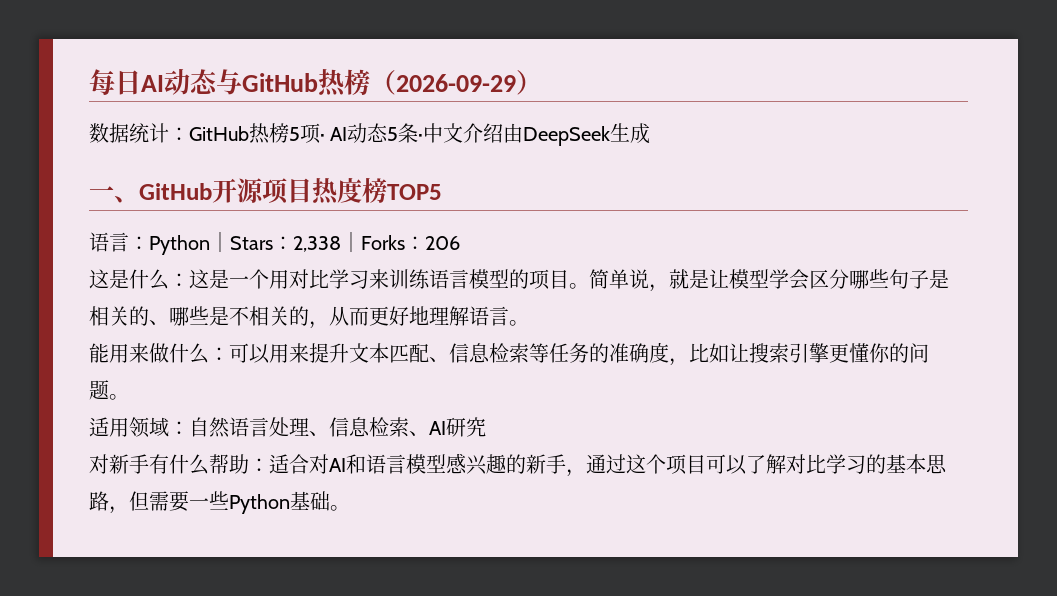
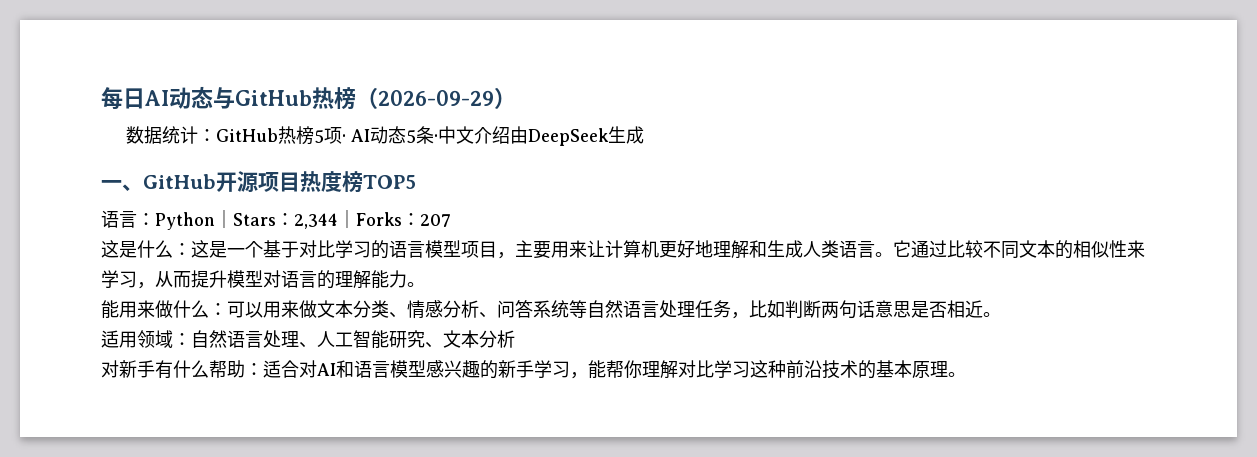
- 语言：Python｜Stars：2,338｜Forks：206
+ 语言：Python｜Stars：2,344｜Forks：207
- 这是什么：这是一个用对比学习来训练语言模型的项目。简单说，就是让模型学会区分哪些句子是相关的、哪些是不相关的，从而更好地理解语言。
+ 这是什么：这是一个基于对比学习的语言模型项目，主要用来让计算机更好地理解和生成人类语言。它通过比较不同文本的相似性来学习，从而提升模型对语言的理解能力。
- 能用来做什么：可以用来提升文本匹配、信息检索等任务的准确度，比如让搜索引擎更懂你的问题。
+ 能用来做什么：可以用来做文本分类、情感分析、问答系统等自然语言处理任务，比如判断两句话意思是否相近。
- 适用领域：自然语言处理、信息检索、AI研究
+ 适用领域：自然语言处理、人工智能研究、文本分析
- 对新手有什么帮助：适合对AI和语言模型感兴趣的新手，通过这个项目可以了解对比学习的基本思路，但需要一些Python基础。
+ 对新手有什么帮助：适合对AI和语言模型感兴趣的新手学习，能帮你理解对比学习这种前沿技术的基本原理。

